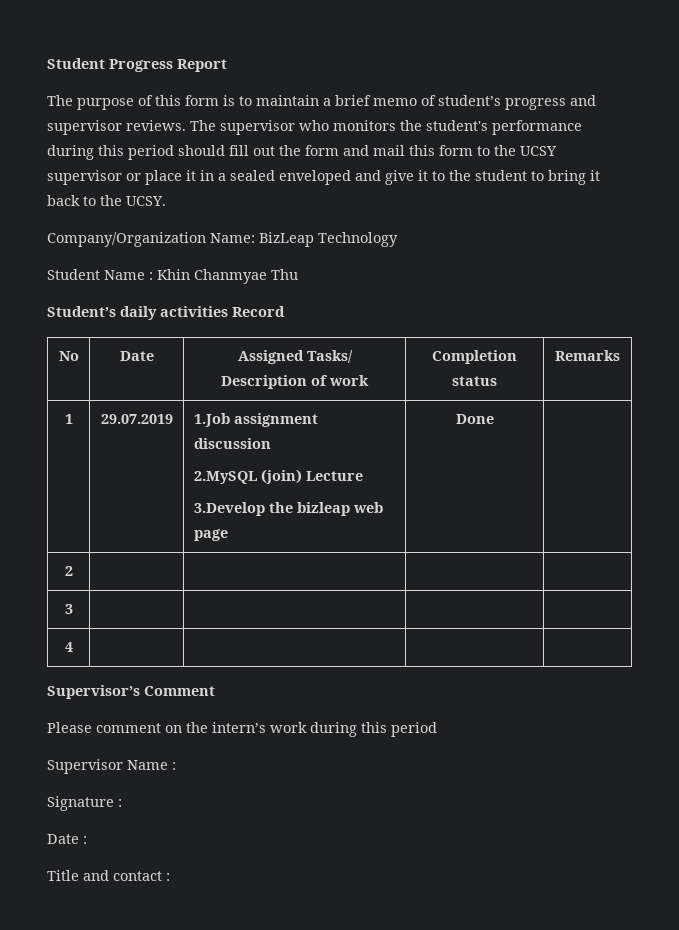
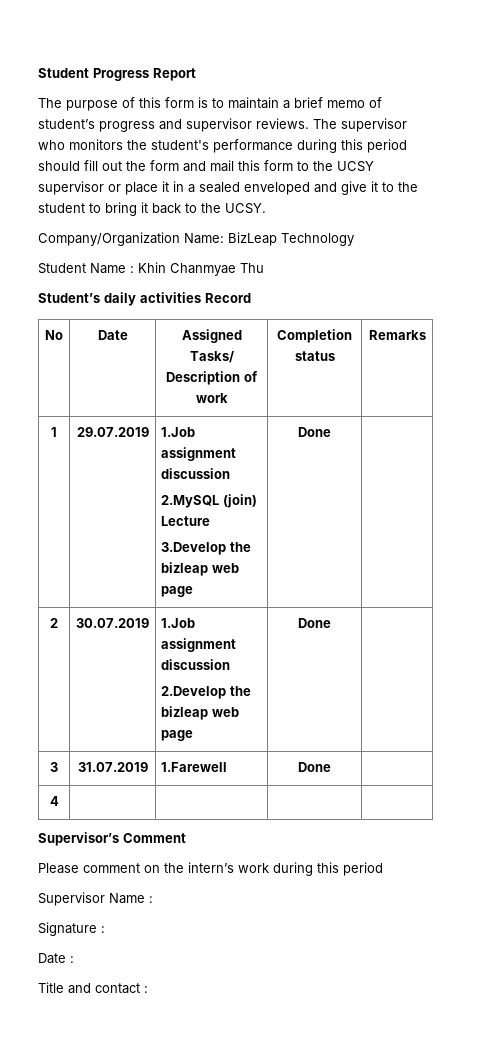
- 2 | | | |
- 3 | | | |
+ 2 | 30.07.2019 | 1.Job assignment discussion
+ 2.Develop the bizleap web page | Done |
+ 3 | 31.07.2019 | 1.Farewell | Done |

